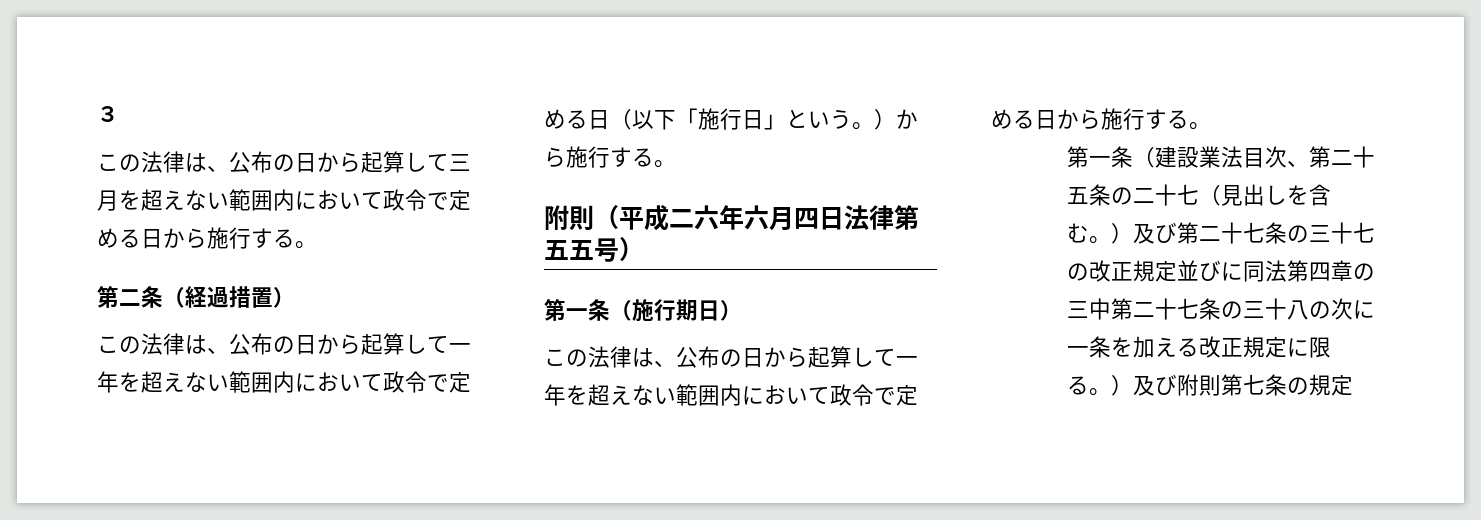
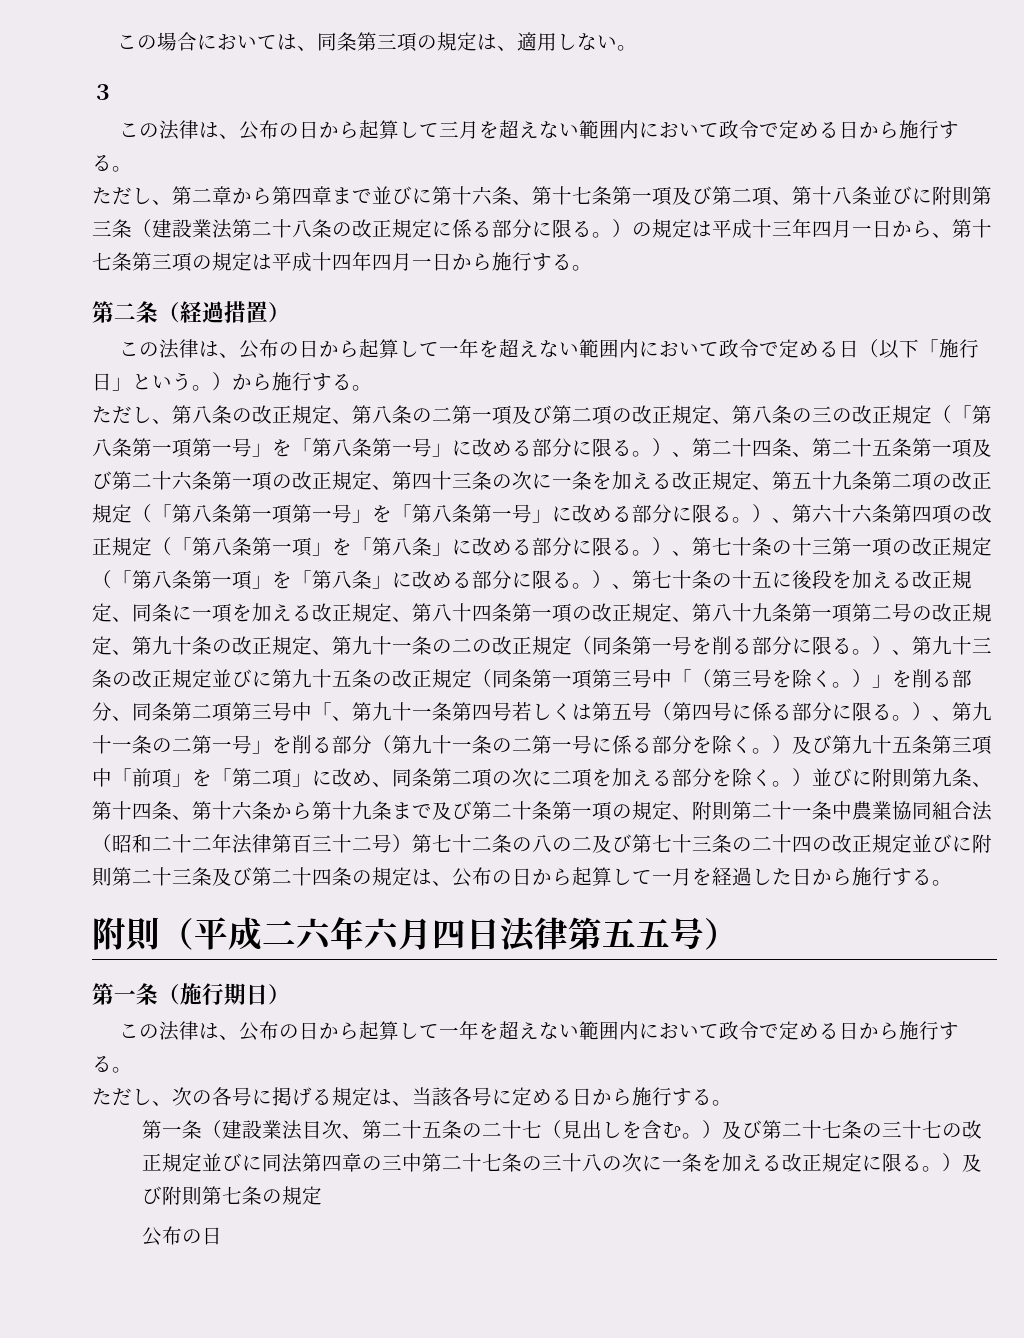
+ この場合においては、同条第三項の規定は、適用しない。
+ ただし、第二章から第四章まで並びに第十六条、第十七条第一項及び第二項、第十八条並びに附則第三条（建設業法第二十八条の改正規定に係る部分に限る。）の規定は平成十三年四月一日から、第十七条第三項の規定は平成十四年四月一日から施行する。
+ ただし、第八条の改正規定、第八条の二第一項及び第二項の改正規定、第八条の三の改正規定（「第八条第一項第一号」を「第八条第一号」に改める部分に限る。）、第二十四条、第二十五条第一項及び第二十六条第一項の改正規定、第四十三条の次に一条を加える改正規定、第五十九条第二項の改正規定（「第八条第一項第一号」を「第八条第一号」に改める部分に限る。）、第六十六条第四項の改正規定（「第八条第一項」を「第八条」に改める部分に限る。）、第七十条の十三第一項の改正規定（「第八条第一項」を「第八条」に改める部分に限る。）、第七十条の十五に後段を加える改正規定、同条に一項を加える改正規定、第八十四条第一項の改正規定、第八十九条第一項第二号の改正規定、第九十条の改正規定、第九十一条の二の改正規定（同条第一号を削る部分に限る。）、第九十三条の改正規定並びに第九十五条の改正規定（同条第一項第三号中「（第三号を除く。）」を削る部分、同条第二項第三号中「、第九十一条第四号若しくは第五号（第四号に係る部分に限る。）、第九十一条の二第一号」を削る部分（第九十一条の二第一号に係る部分を除く。）及び第九十五条第三項中「前項」を「第二項」に改め、同条第二項の次に二項を加える部分を除く。）並びに附則第九条、第十四条、第十六条から第十九条まで及び第二十条第一項の規定、附則第二十一条中農業協同組合法（昭和二十二年法律第百三十二号）第七十二条の八の二及び第七十三条の二十四の改正規定並びに附則第二十三条及び第二十四条の規定は、公布の日から起算して一月を経過した日から施行する。
+ ただし、次の各号に掲げる規定は、当該各号に定める日から施行する。
  第一条（建設業法目次、第二十五条の二十七（見出しを含む。）及び第二十七条の三十七の改正規定並びに同法第四章の三中第二十七条の三十八の次に一条を加える改正規定に限る。）及び附則第七条の規定
+ 公布の日

